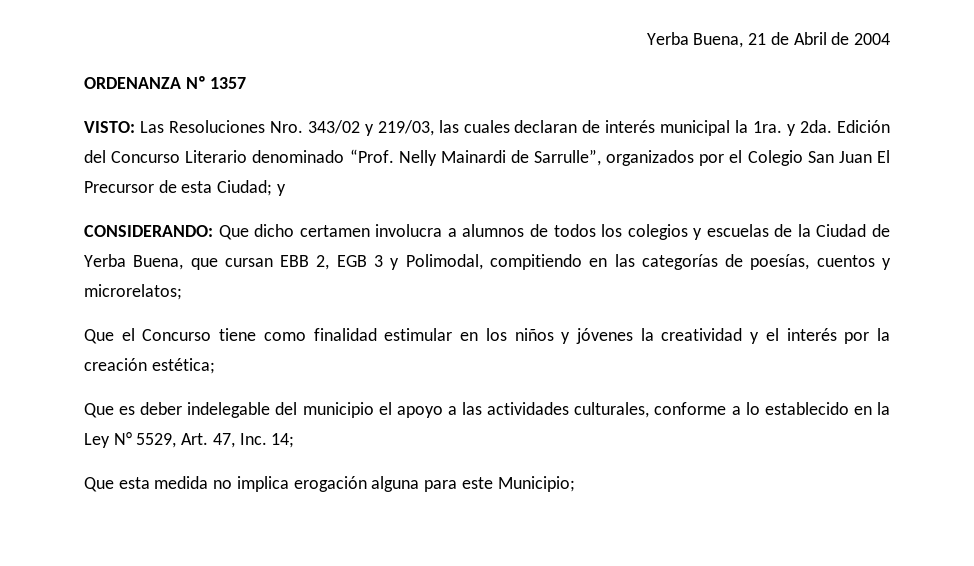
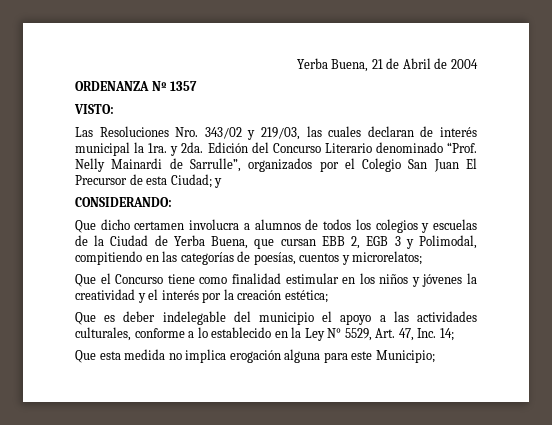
- VISTO: Las Resoluciones Nro. 343/02 y 219/03, las cuales declaran de interés municipal la 1ra. y 2da.
+ VISTO:
+ Las Resoluciones Nro. 343/02 y 219/03, las cuales declaran de interés municipal la 1ra. y 2da.
- CONSIDERANDO: Que dicho certamen involucra a alumnos de todos los colegios y escuelas de la Ciudad de Yerba Buena, que cursan EBB 2, EGB 3 y Polimodal, compitiendo en las categorías de poesías, cuentos y microrelatos;
+ CONSIDERANDO:
+ Que dicho certamen involucra a alumnos de todos los colegios y escuelas de la Ciudad de Yerba Buena, que cursan EBB 2, EGB 3 y Polimodal, compitiendo en las categorías de poesías, cuentos y microrelatos;

